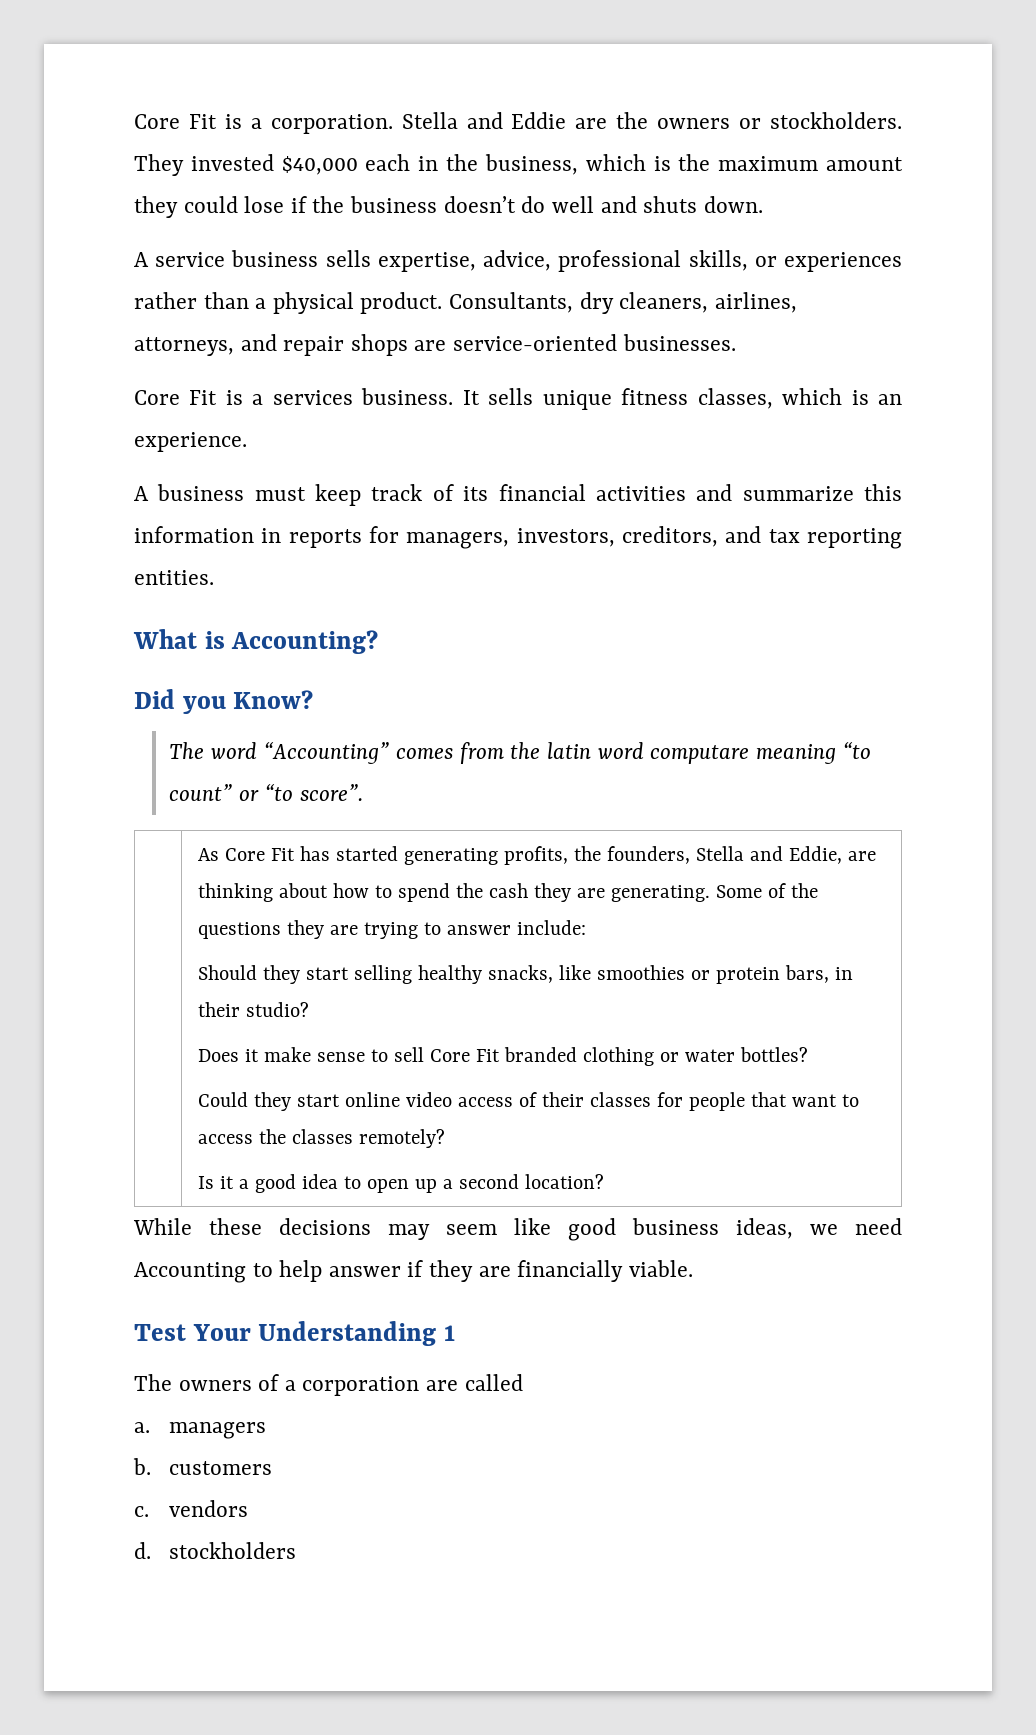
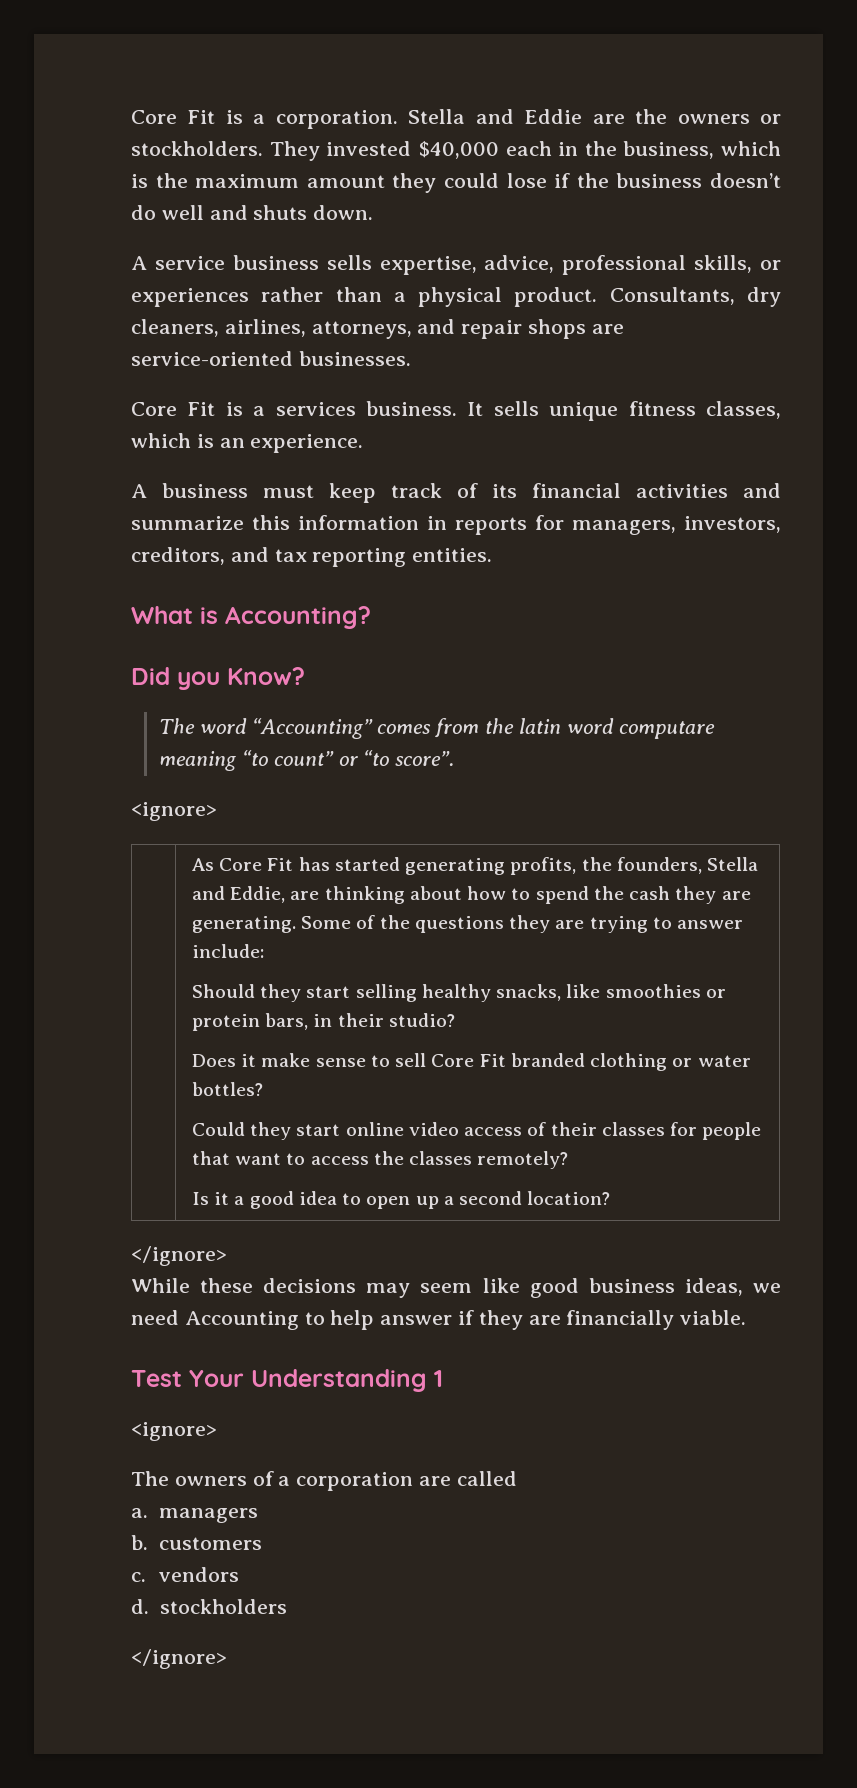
  The word “Accounting” comes from the latin word computare meaning “to count” or “to score”.
+ <ignore>
  Is it a good idea to open up a second location?
+ </ignore>
  Test Your Understanding 1
+ <ignore>
  d. stockholders
+ </ignore>

